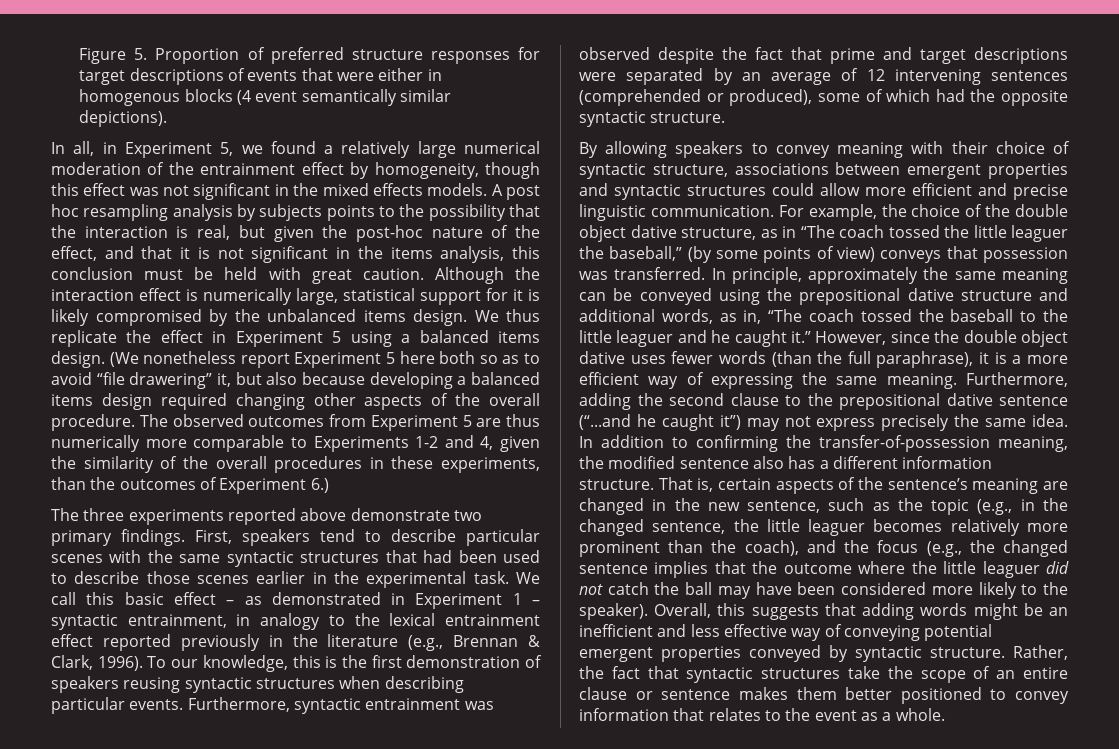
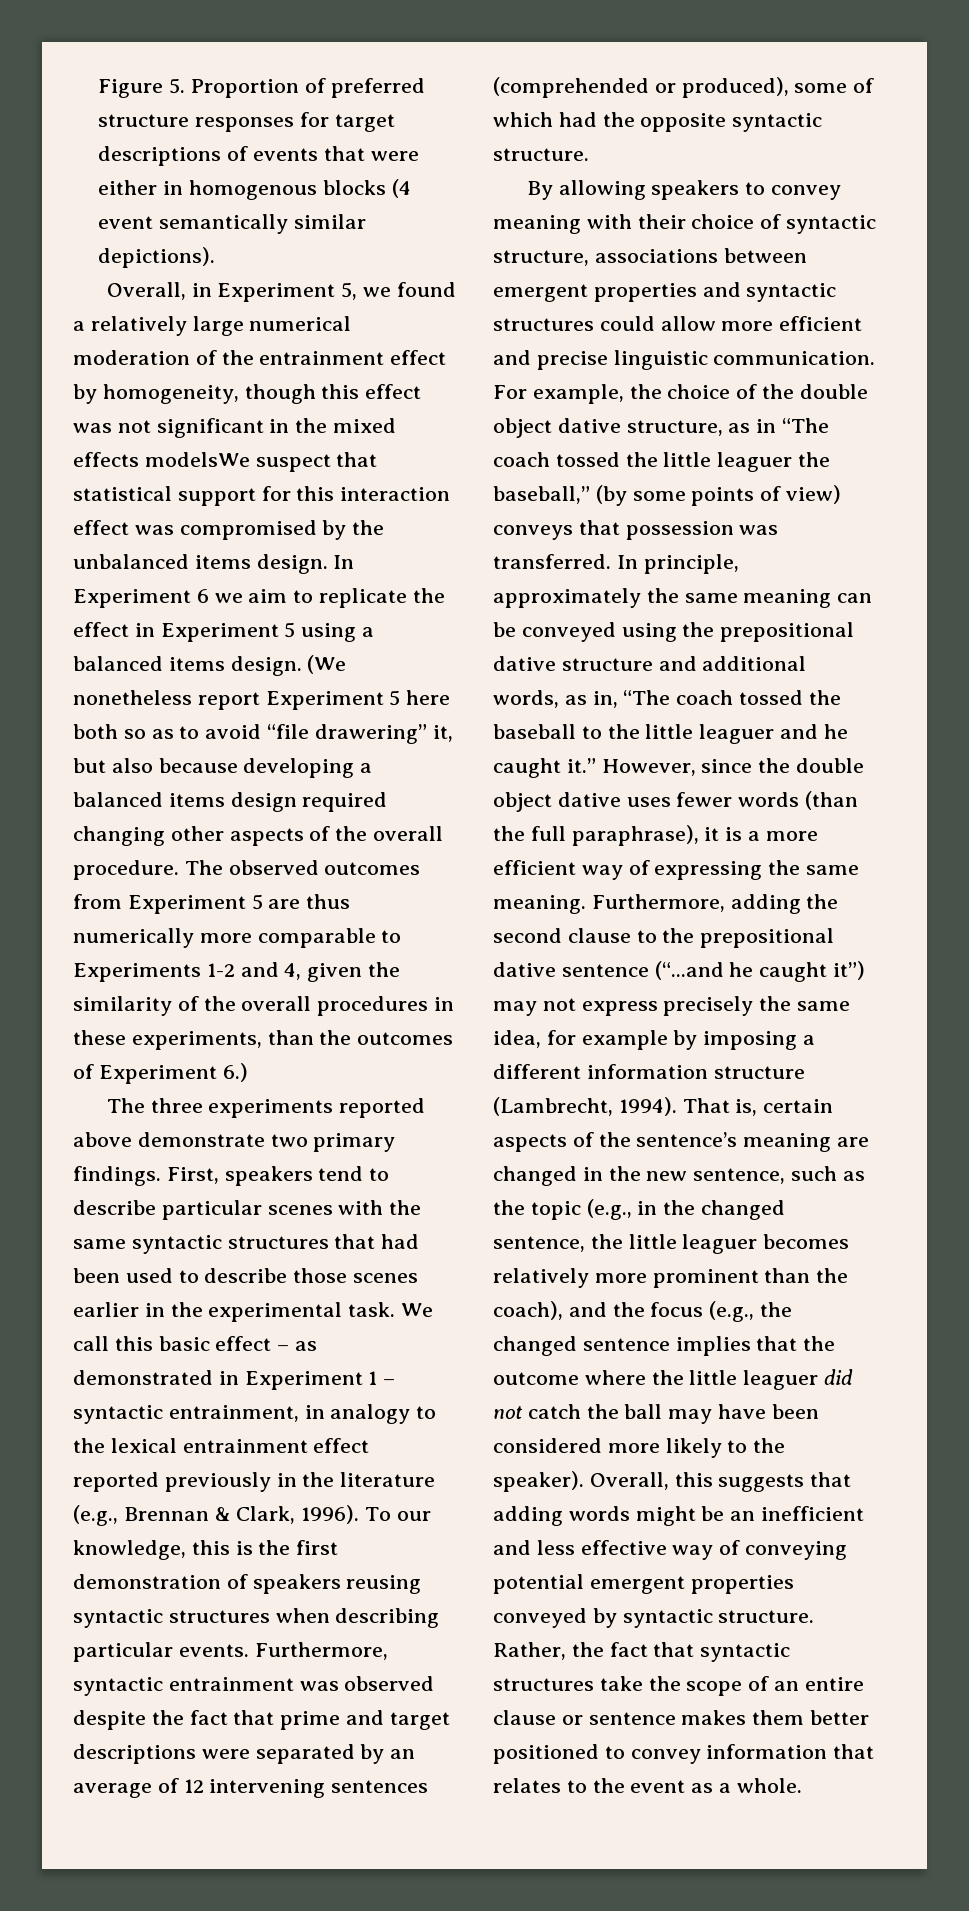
- In all, in Experiment 5, we found a relatively large numerical moderation of the entrainment effect by homogeneity, though this effect was not significant in the mixed effects models. A post hoc resampling analysis by subjects points to the possibility that the interaction is real, but given the post-hoc nature of the effect, and that it is not significant in the items analysis, this conclusion must be held with great caution. Although the interaction effect is numerically large, statistical support for it is likely compromised by the unbalanced items design.
+ Overall, in Experiment 5, we found a relatively large numerical moderation of the entrainment effect by homogeneity, though this effect was not significant in the mixed effects modelsWe suspect that statistical support for this interaction effect was compromised by the unbalanced items design.
- We thus replicate the effect in Experiment 5 using a balanced items design.
+ In Experiment 6 we aim to replicate the effect in Experiment 5 using a balanced items design.
- Furthermore, adding the second clause to the prepositional dative sentence (“...and he caught it”) may not express precisely the same idea. In addition to confirming the transfer-of-possession meaning, the modified sentence also has a different information structure.
+ Furthermore, adding the second clause to the prepositional dative sentence (“...and he caught it”) may not express precisely the same idea, for example by imposing a different information structure (Lambrecht, 1994).

